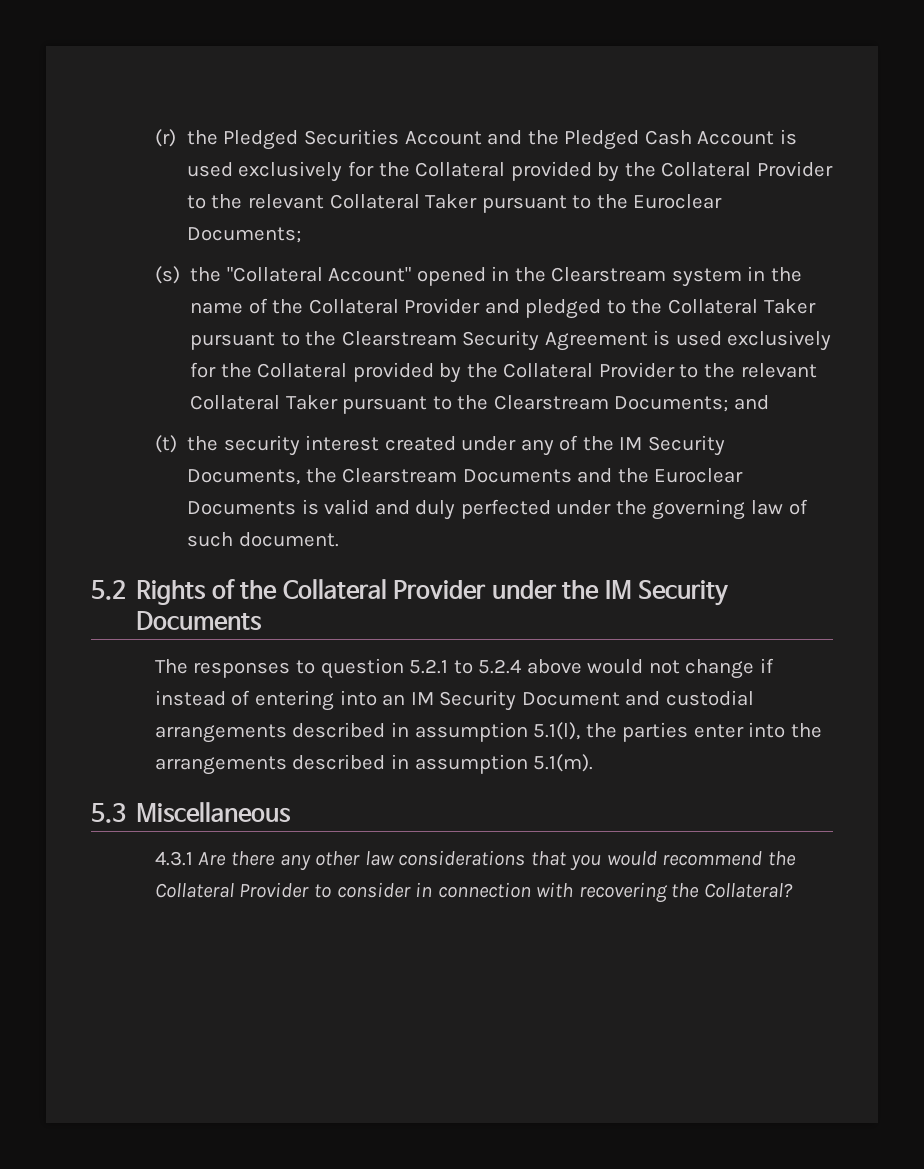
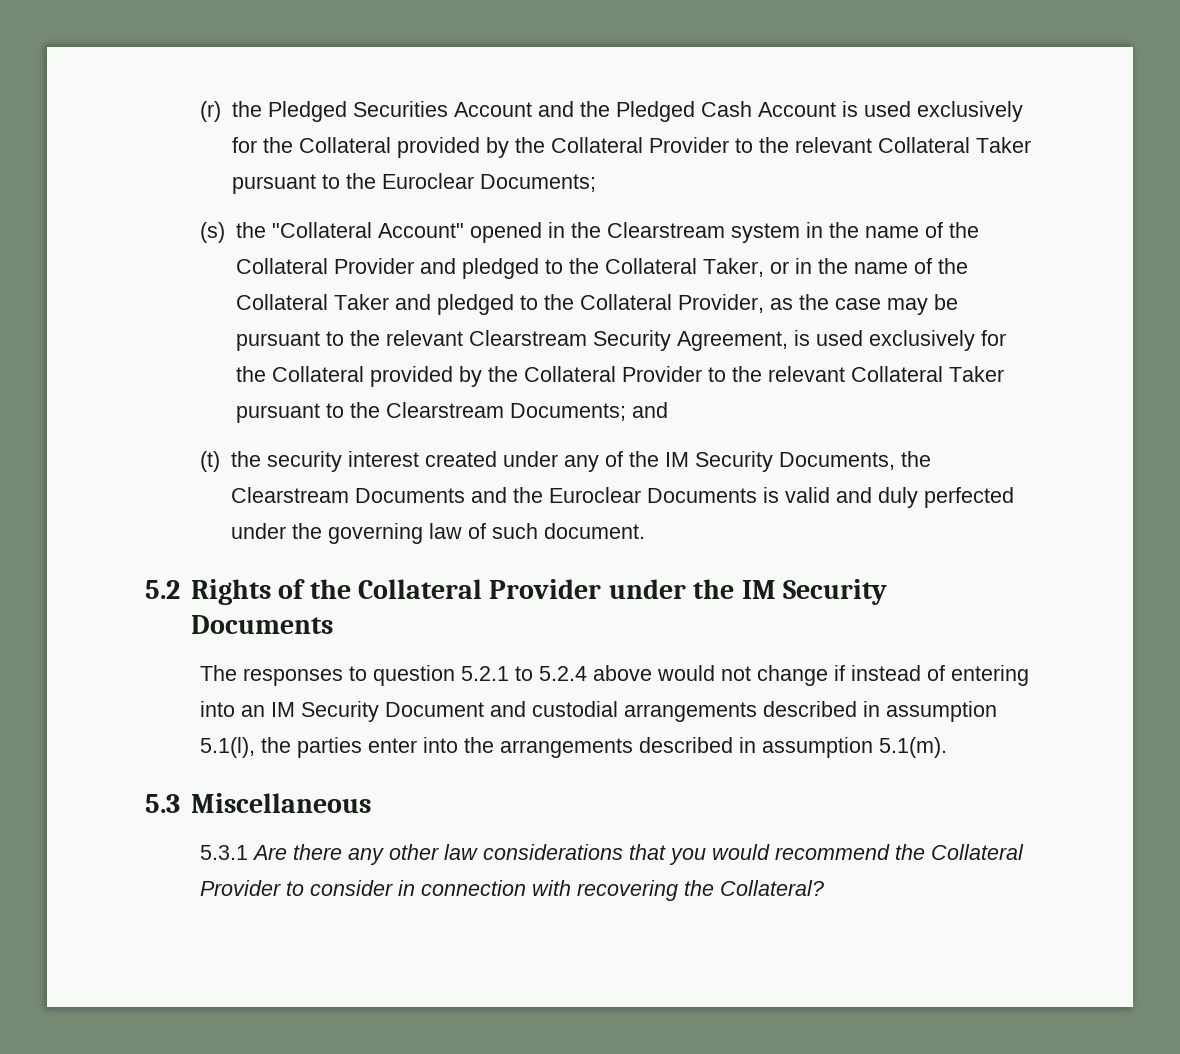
- (s) the "Collateral Account" opened in the Clearstream system in the name of the Collateral Provider and pledged to the Collateral Taker pursuant to the Clearstream Security Agreement is used exclusively for the Collateral provided by the Collateral Provider to the relevant Collateral Taker pursuant to the Clearstream Documents; and
+ (s) the "Collateral Account" opened in the Clearstream system in the name of the Collateral Provider and pledged to the Collateral Taker, or in the name of the Collateral Taker and pledged to the Collateral Provider, as the case may be pursuant to the relevant Clearstream Security Agreement, is used exclusively for the Collateral provided by the Collateral Provider to the relevant Collateral Taker pursuant to the Clearstream Documents; and
- 4.3.1 Are there any other law considerations that you would recommend the Collateral Provider to consider in connection with recovering the Collateral?
+ 5.3.1 Are there any other law considerations that you would recommend the Collateral Provider to consider in connection with recovering the Collateral?

